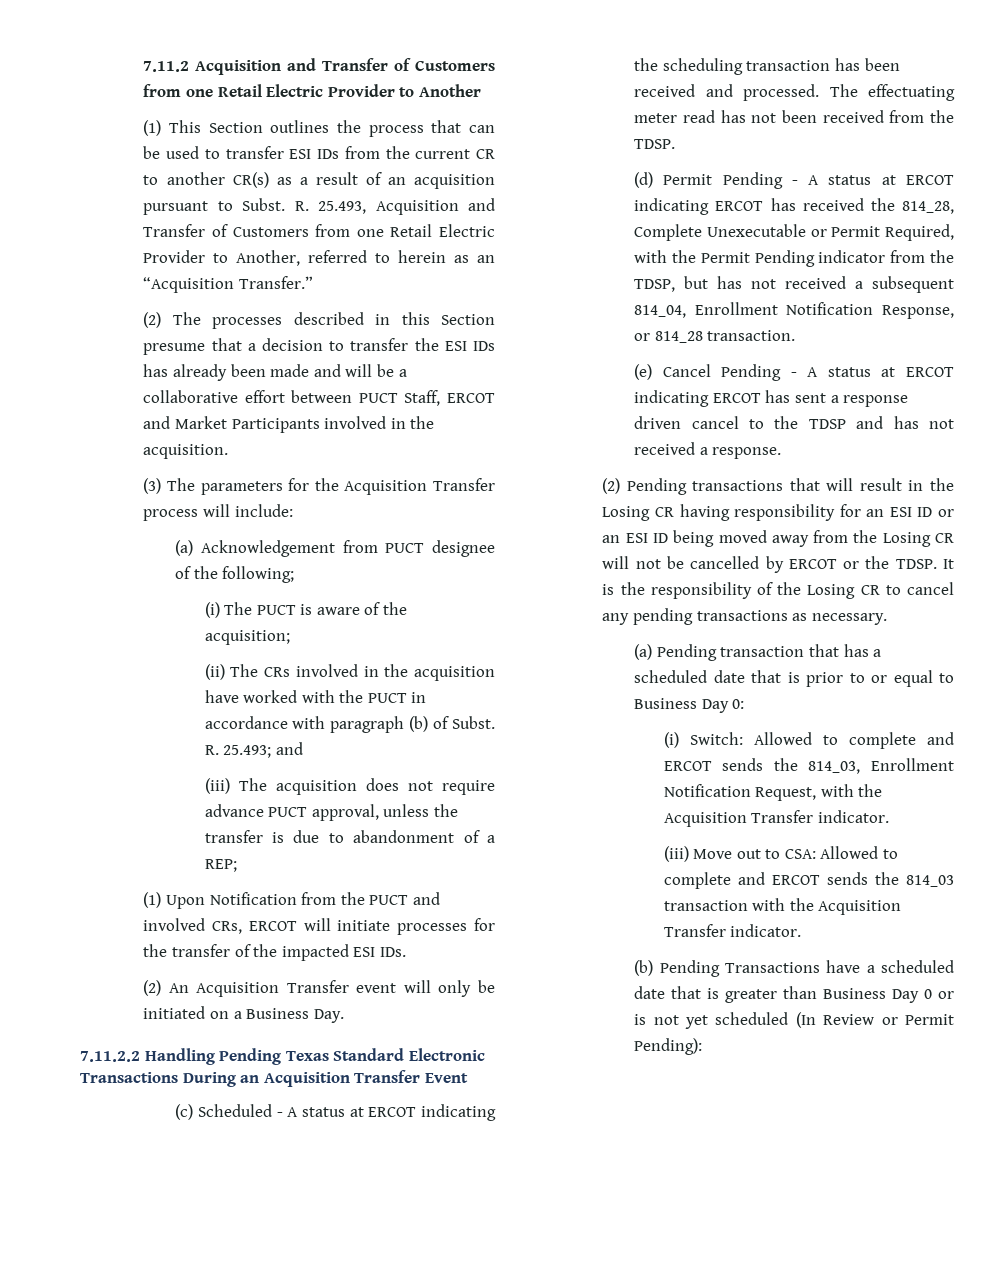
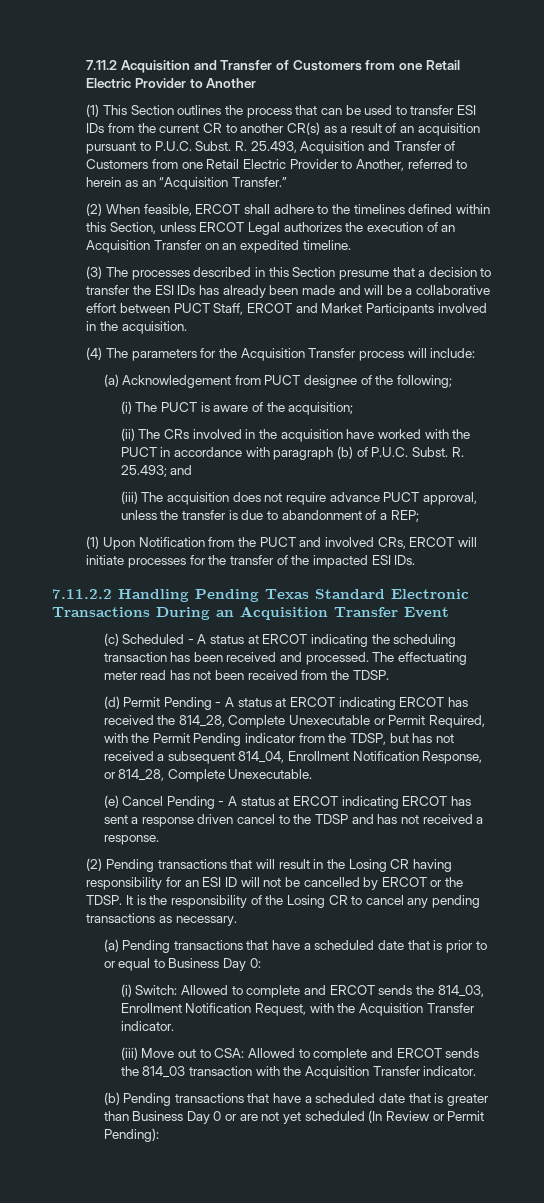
- (1) This Section outlines the process that can be used to transfer ESI IDs from the current CR to another CR(s) as a result of an acquisition pursuant to Subst.
+ (1) This Section outlines the process that can be used to transfer ESI IDs from the current CR to another CR(s) as a result of an acquisition pursuant to P.U.C. Subst.
- (2) The processes described in this Section presume that a decision to transfer the ESI IDs has already been made and will be a collaborative effort between PUCT Staff, ERCOT and Market Participants involved in the acquisition.
+ (2) When feasible, ERCOT shall adhere to the timelines defined within this Section, unless ERCOT Legal authorizes the execution of an Acquisition Transfer on an expedited timeline.
+ (3) The processes described in this Section presume that a decision to transfer the ESI IDs has already been made and will be a collaborative effort between PUCT Staff, ERCOT and Market Participants involved in the acquisition.
- (3) The parameters for the Acquisition Transfer process will include:
+ (4) The parameters for the Acquisition Transfer process will include:
- (ii) The CRs involved in the acquisition have worked with the PUCT in accordance with paragraph (b) of Subst.
+ (ii) The CRs involved in the acquisition have worked with the PUCT in accordance with paragraph (b) of P.U.C. Subst.
- (2) An Acquisition Transfer event will only be initiated on a Business Day.
- (d) Permit Pending - A status at ERCOT indicating ERCOT has received the 814_28, Complete Unexecutable or Permit Required, with the Permit Pending indicator from the TDSP, but has not received a subsequent 814_04, Enrollment Notification Response, or 814_28 transaction.
+ (d) Permit Pending - A status at ERCOT indicating ERCOT has received the 814_28, Complete Unexecutable or Permit Required, with the Permit Pending indicator from the TDSP, but has not received a subsequent 814_04, Enrollment Notification Response, or 814_28, Complete Unexecutable.
- (2) Pending transactions that will result in the Losing CR having responsibility for an ESI ID or an ESI ID being moved away from the Losing CR will not be cancelled by ERCOT or the TDSP.
+ (2) Pending transactions that will result in the Losing CR having responsibility for an ESI ID will not be cancelled by ERCOT or the TDSP.
- (a) Pending transaction that has a scheduled date that is prior to or equal to Business Day 0:
+ (a) Pending transactions that have a scheduled date that is prior to or equal to Business Day 0:
- (b) Pending Transactions have a scheduled date that is greater than Business Day 0 or is not yet scheduled (In Review or Permit Pending):
+ (b) Pending transactions that have a scheduled date that is greater than Business Day 0 or are not yet scheduled (In Review or Permit Pending):

